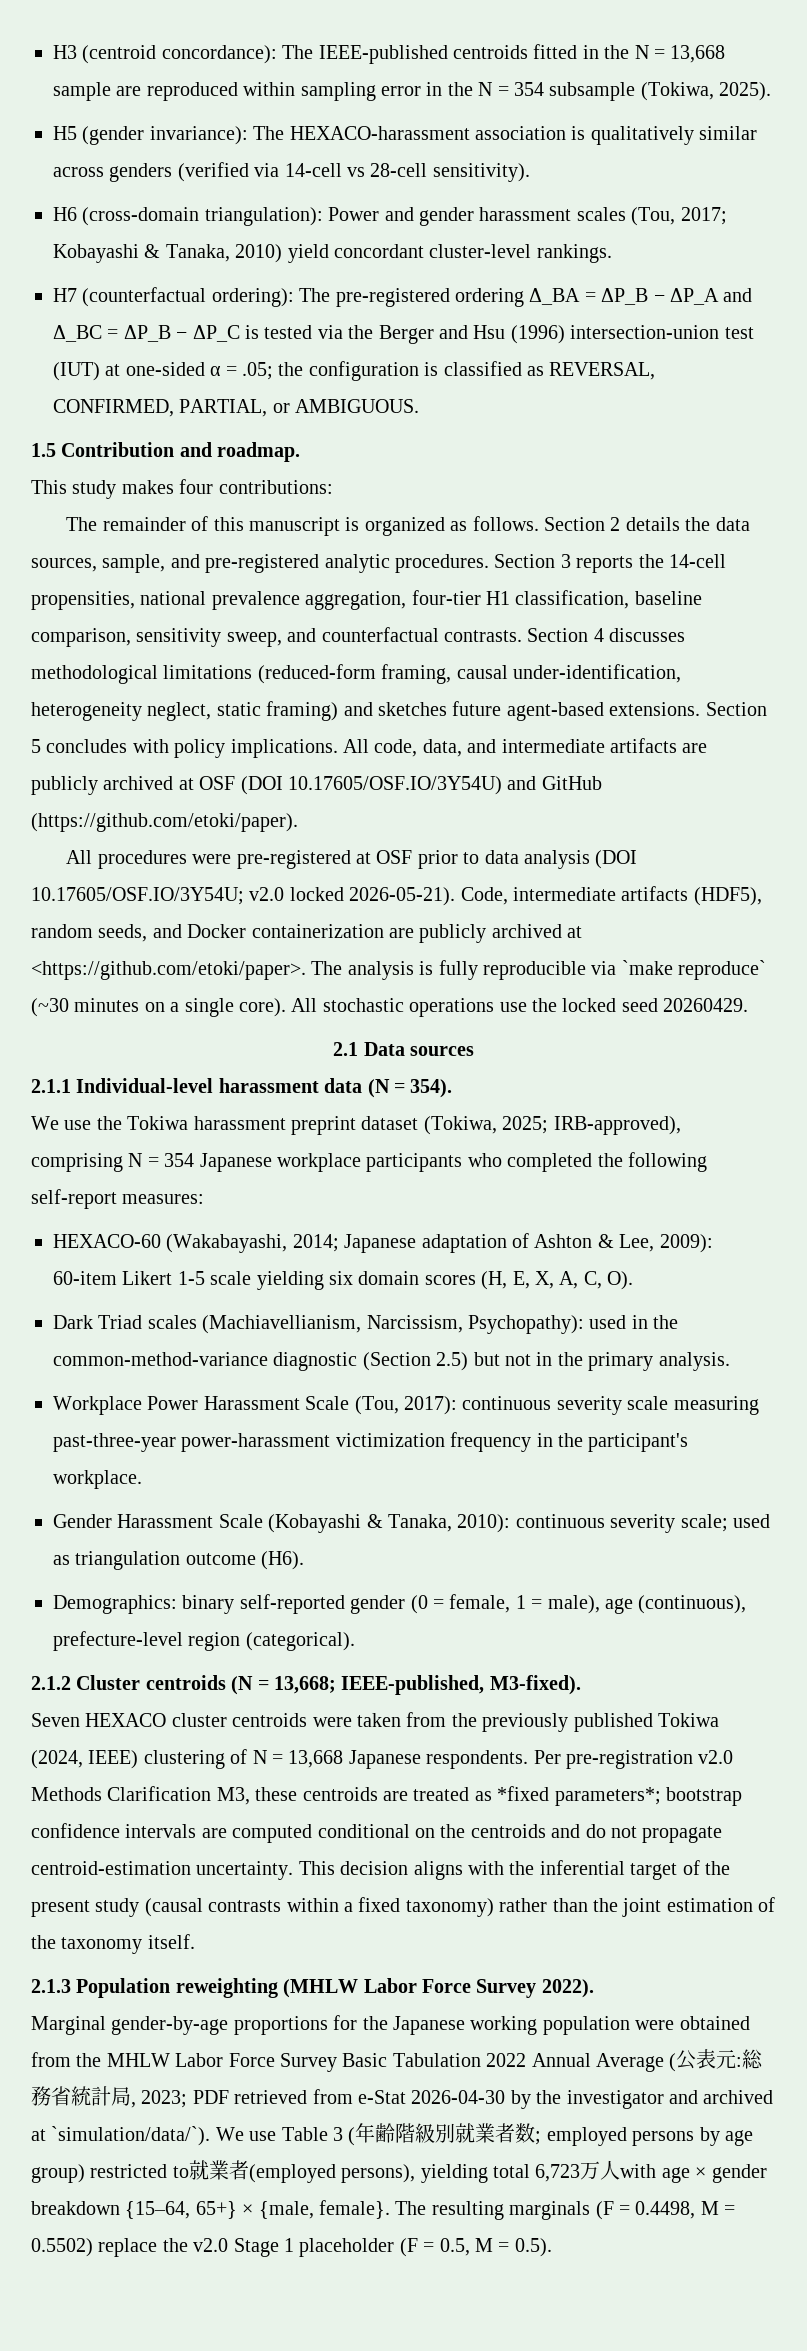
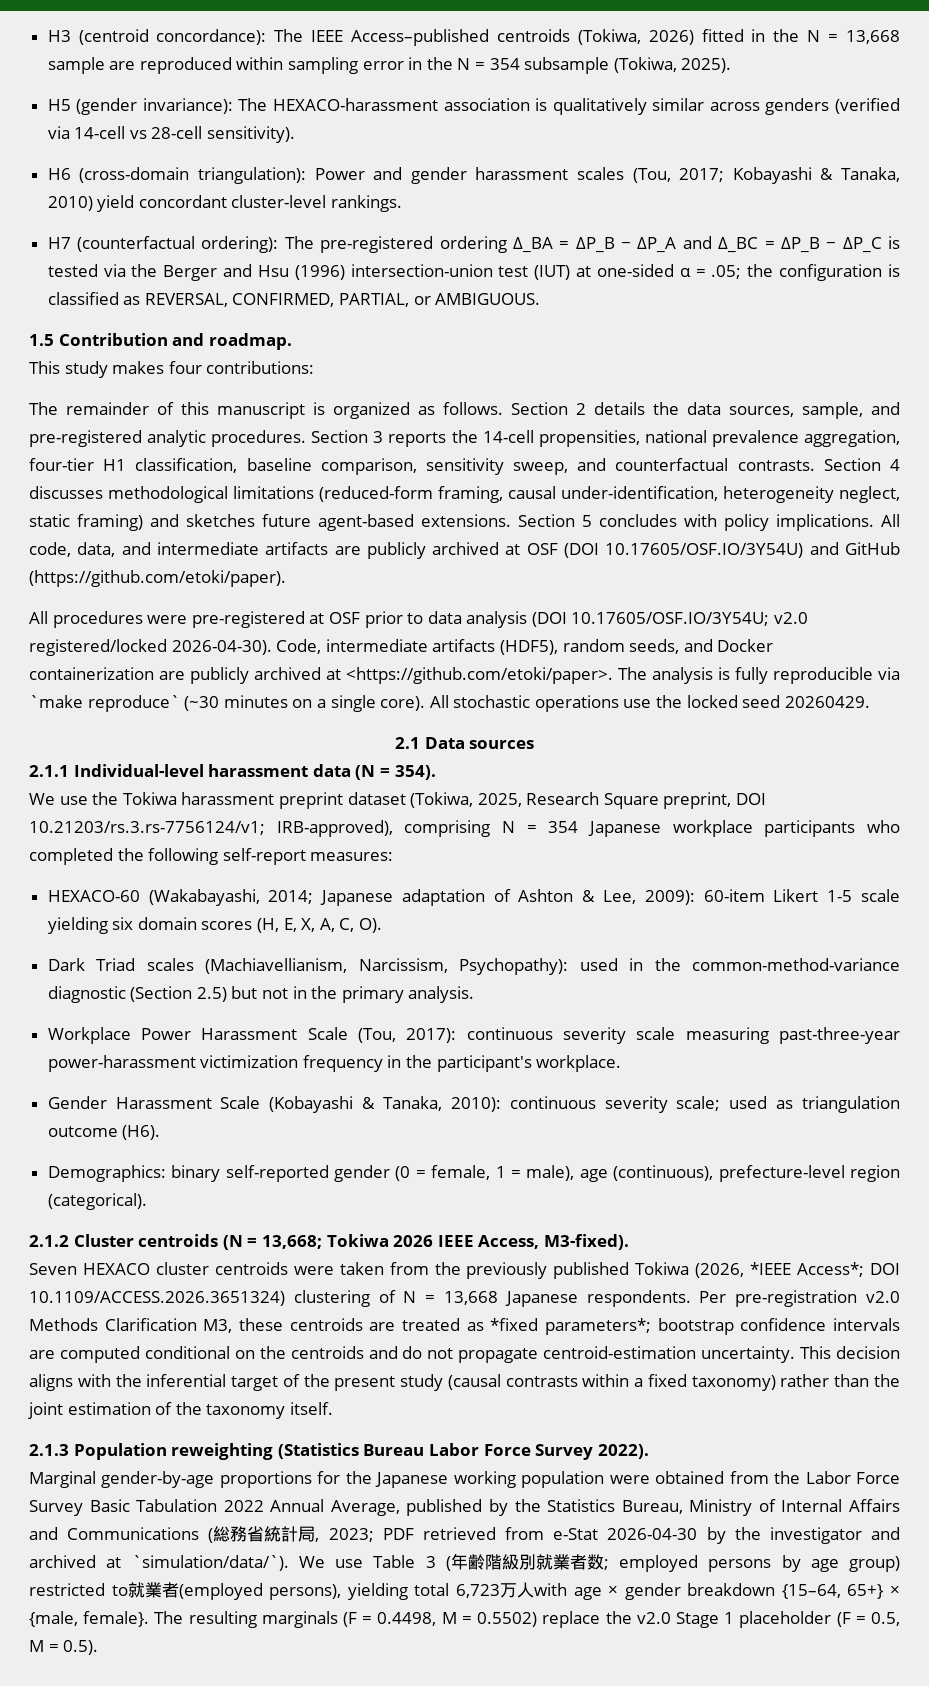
- H3 (centroid concordance): The IEEE-published centroids fitted in the N = 13,668 sample are reproduced within sampling error in the N = 354 subsample (Tokiwa, 2025).
+ H3 (centroid concordance): The IEEE Access–published centroids (Tokiwa, 2026) fitted in the N = 13,668 sample are reproduced within sampling error in the N = 354 subsample (Tokiwa, 2025).
- All procedures were pre-registered at OSF prior to data analysis (DOI 10.17605/OSF.IO/3Y54U; v2.0 locked 2026-05-21).
+ All procedures were pre-registered at OSF prior to data analysis (DOI 10.17605/OSF.IO/3Y54U; v2.0 registered/locked 2026-04-30).
- We use the Tokiwa harassment preprint dataset (Tokiwa, 2025; IRB-approved), comprising N = 354 Japanese workplace participants who completed the following self-report measures:
+ We use the Tokiwa harassment preprint dataset (Tokiwa, 2025, Research Square preprint, DOI 10.21203/rs.3.rs-7756124/v1; IRB-approved), comprising N = 354 Japanese workplace participants who completed the following self-report measures:
- 2.1.2 Cluster centroids (N = 13,668; IEEE-published, M3-fixed).
+ 2.1.2 Cluster centroids (N = 13,668; Tokiwa 2026 IEEE Access, M3-fixed).
- Seven HEXACO cluster centroids were taken from the previously published Tokiwa (2024, IEEE) clustering of N = 13,668 Japanese respondents.
+ Seven HEXACO cluster centroids were taken from the previously published Tokiwa (2026, *IEEE Access*; DOI 10.1109/ACCESS.2026.3651324) clustering of N = 13,668 Japanese respondents.
- 2.1.3 Population reweighting (MHLW Labor Force Survey 2022).
+ 2.1.3 Population reweighting (Statistics Bureau Labor Force Survey 2022).
- Marginal gender-by-age proportions for the Japanese working population were obtained from the MHLW Labor Force Survey Basic Tabulation 2022 Annual Average (公表元:総務省統計局, 2023; PDF retrieved from e-Stat 2026-04-30 by the investigator and archived at `simulation/data/`).
+ Marginal gender-by-age proportions for the Japanese working population were obtained from the Labor Force Survey Basic Tabulation 2022 Annual Average, published by the Statistics Bureau, Ministry of Internal Affairs and Communications (総務省統計局, 2023; PDF retrieved from e-Stat 2026-04-30 by the investigator and archived at `simulation/data/`).

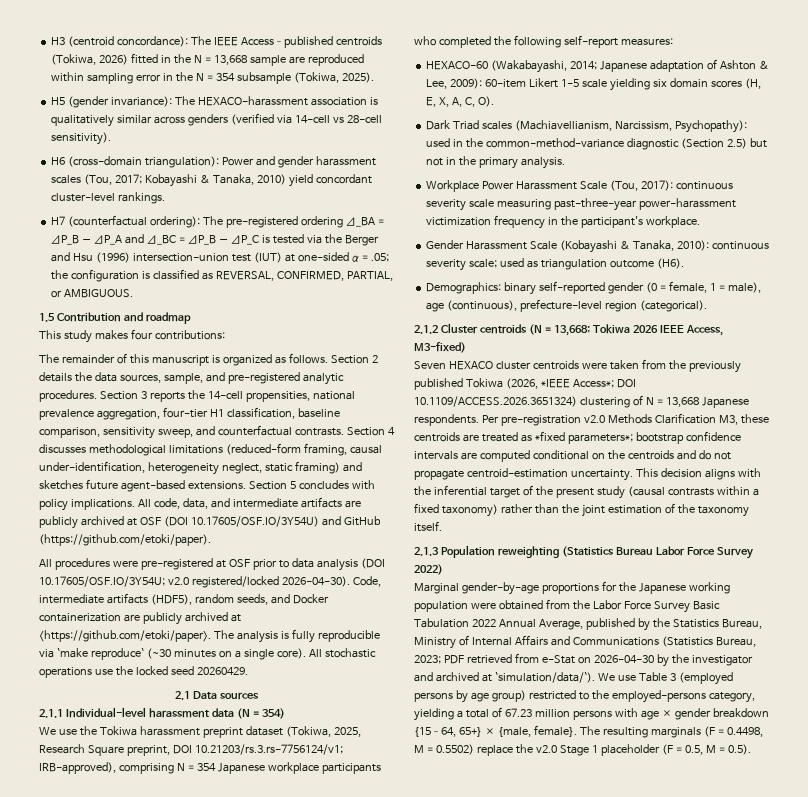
- 1.5 Contribution and roadmap.
+ 1.5 Contribution and roadmap
- 2.1.1 Individual-level harassment data (N = 354).
+ 2.1.1 Individual-level harassment data (N = 354)
- 2.1.2 Cluster centroids (N = 13,668; Tokiwa 2026 IEEE Access, M3-fixed).
+ 2.1.2 Cluster centroids (N = 13,668; Tokiwa 2026 IEEE Access, M3-fixed)
- 2.1.3 Population reweighting (Statistics Bureau Labor Force Survey 2022).
+ 2.1.3 Population reweighting (Statistics Bureau Labor Force Survey 2022)
- Marginal gender-by-age proportions for the Japanese working population were obtained from the Labor Force Survey Basic Tabulation 2022 Annual Average, published by the Statistics Bureau, Ministry of Internal Affairs and Communications (総務省統計局, 2023; PDF retrieved from e-Stat 2026-04-30 by the investigator and archived at `simulation/data/`).
+ Marginal gender-by-age proportions for the Japanese working population were obtained from the Labor Force Survey Basic Tabulation 2022 Annual Average, published by the Statistics Bureau, Ministry of Internal Affairs and Communications (Statistics Bureau, 2023; PDF retrieved from e-Stat on 2026-04-30 by the investigator and archived at `simulation/data/`).
- We use Table 3 (年齢階級別就業者数; employed persons by age group) restricted to就業者(employed persons), yielding total 6,723万人with age × gender breakdown {15–64, 65+} × {male, female}.
+ We use Table 3 (employed persons by age group) restricted to the employed-persons category, yielding a total of 67.23 million persons with age × gender breakdown {15–64, 65+} × {male, female}.

